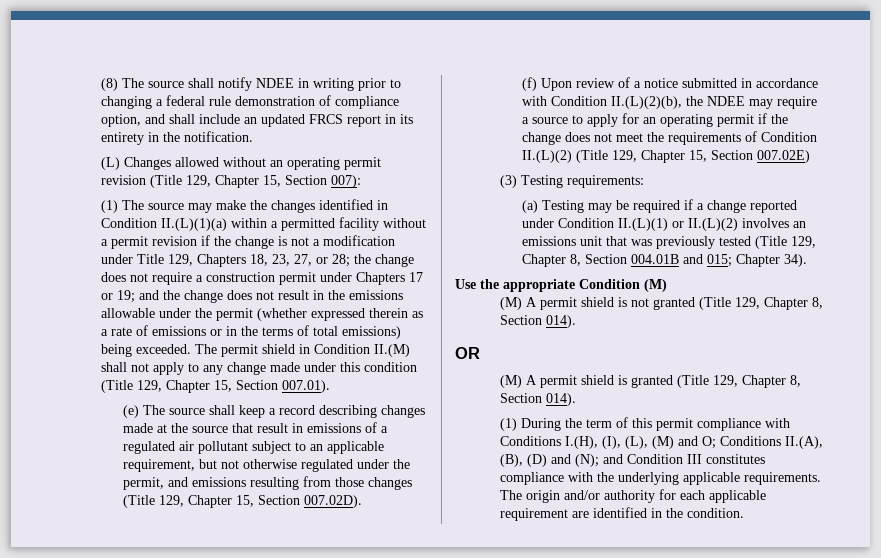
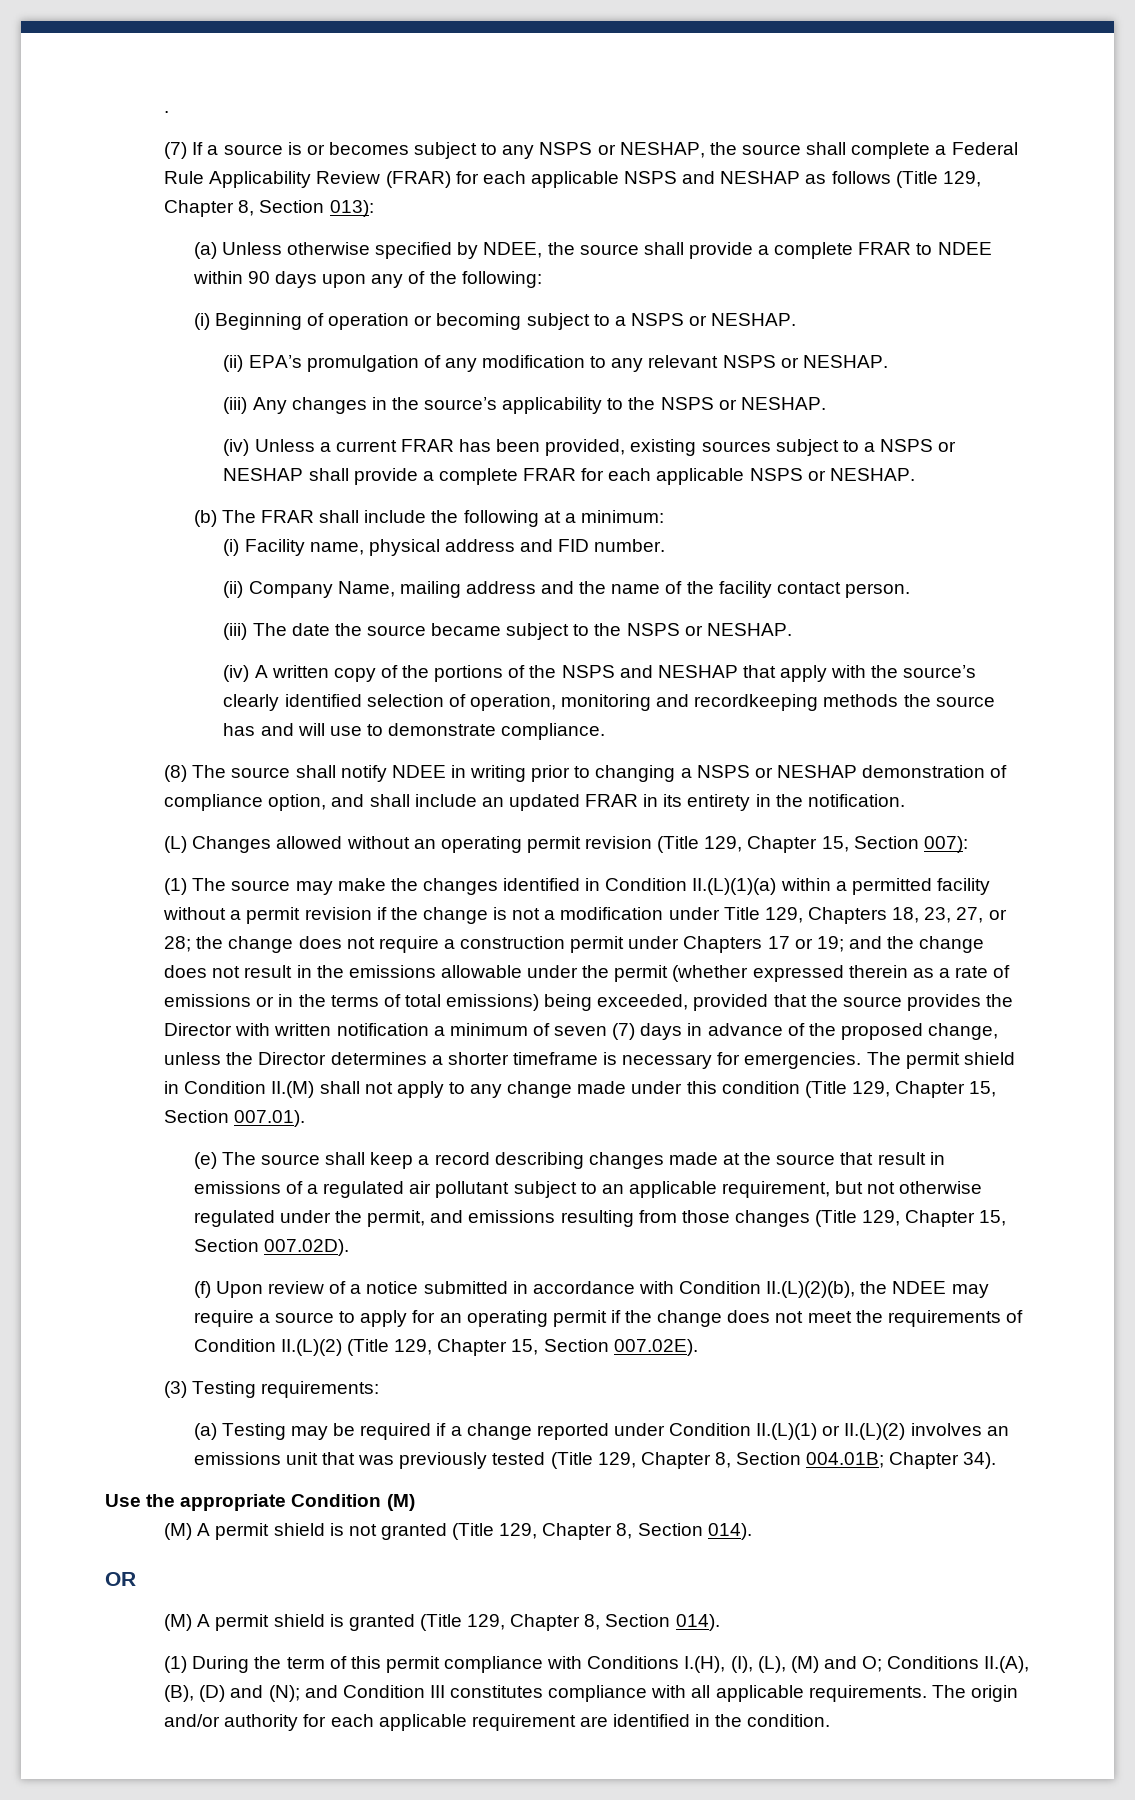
+ .
+ (7) If a source is or becomes subject to any NSPS or NESHAP, the source shall complete a Federal Rule Applicability Review (FRAR) for each applicable NSPS and NESHAP as follows (Title 129, Chapter 8, Section 013):
+ (a) Unless otherwise specified by NDEE, the source shall provide a complete FRAR to NDEE within 90 days upon any of the following:
+ (i) Beginning of operation or becoming subject to a NSPS or NESHAP.
+ (ii) EPA’s promulgation of any modification to any relevant NSPS or NESHAP.
+ (iii) Any changes in the source’s applicability to the NSPS or NESHAP.
+ (iv) Unless a current FRAR has been provided, existing sources subject to a NSPS or NESHAP shall provide a complete FRAR for each applicable NSPS or NESHAP.
+ (b) The FRAR shall include the following at a minimum:
+ (i) Facility name, physical address and FID number.
+ (ii) Company Name, mailing address and the name of the facility contact person.
+ (iii) The date the source became subject to the NSPS or NESHAP.
+ (iv) A written copy of the portions of the NSPS and NESHAP that apply with the source’s clearly identified selection of operation, monitoring and recordkeeping methods the source has and will use to demonstrate compliance.
- (8) The source shall notify NDEE in writing prior to changing a federal rule demonstration of compliance option, and shall include an updated FRCS report in its entirety in the notification.
+ (8) The source shall notify NDEE in writing prior to changing a NSPS or NESHAP demonstration of compliance option, and shall include an updated FRAR in its entirety in the notification.
- and the change does not result in the emissions allowable under the permit (whether expressed therein as a rate of emissions or in the terms of total emissions) being exceeded.
+ and the change does not result in the emissions allowable under the permit (whether expressed therein as a rate of emissions or in the terms of total emissions) being exceeded, provided that the source provides the Director with written notification a minimum of seven (7) days in advance of the proposed change, unless the Director determines a shorter timeframe is necessary for emergencies.
- (f) Upon review of a notice submitted in accordance with Condition II.(L)(2)(b), the NDEE may require a source to apply for an operating permit if the change does not meet the requirements of Condition II.(L)(2) (Title 129, Chapter 15, Section 007.02E)
+ (f) Upon review of a notice submitted in accordance with Condition II.(L)(2)(b), the NDEE may require a source to apply for an operating permit if the change does not meet the requirements of Condition II.(L)(2) (Title 129, Chapter 15, Section 007.02E).
- (a) Testing may be required if a change reported under Condition II.(L)(1) or II.(L)(2) involves an emissions unit that was previously tested (Title 129, Chapter 8, Section 004.01B and 015; Chapter 34).
+ (a) Testing may be required if a change reported under Condition II.(L)(1) or II.(L)(2) involves an emissions unit that was previously tested (Title 129, Chapter 8, Section 004.01B; Chapter 34).
- (1) During the term of this permit compliance with Conditions I.(H), (I), (L), (M) and O; Conditions II.(A), (B), (D) and (N); and Condition III constitutes compliance with the underlying applicable requirements.
+ (1) During the term of this permit compliance with Conditions I.(H), (I), (L), (M) and O; Conditions II.(A), (B), (D) and (N); and Condition III constitutes compliance with all applicable requirements.

